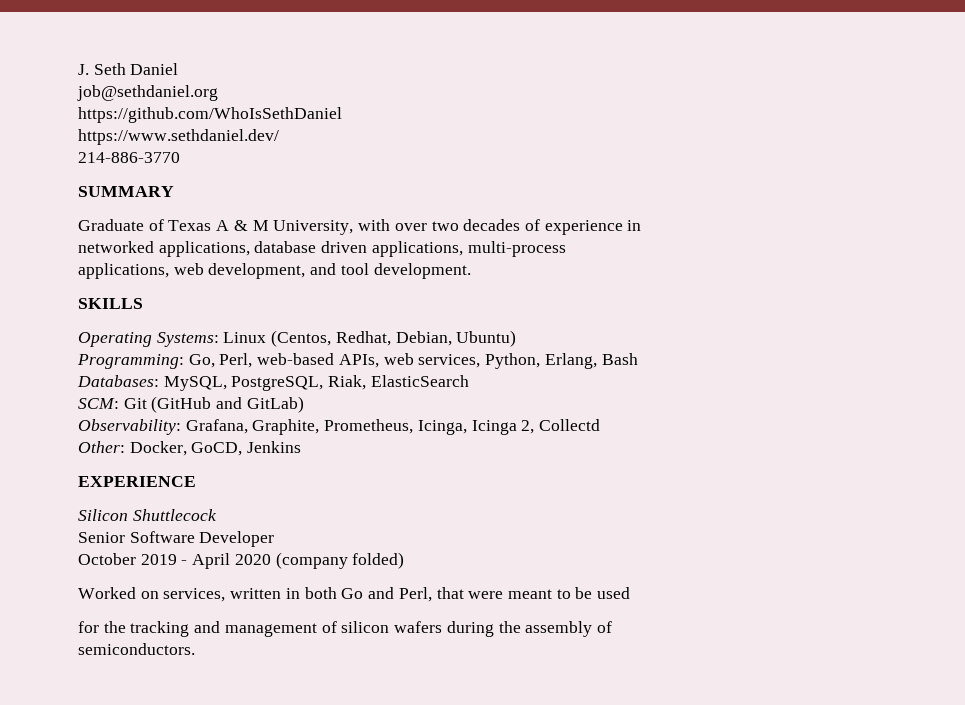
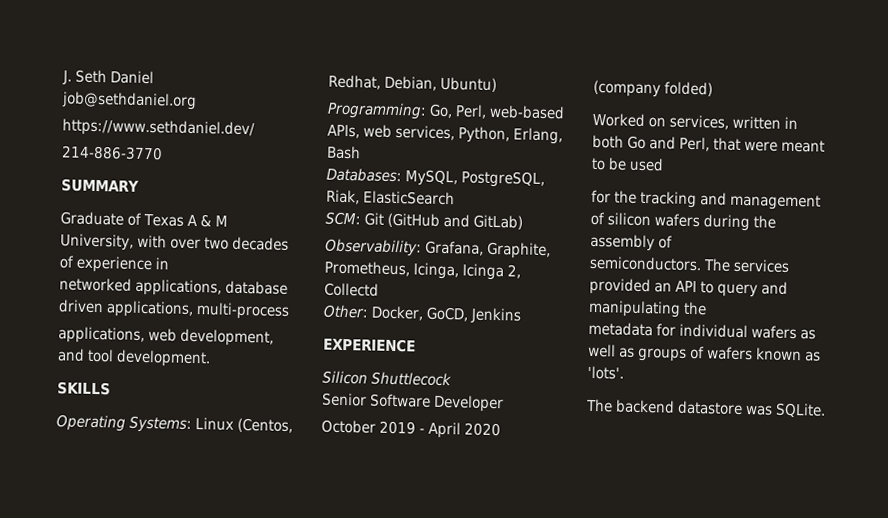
- https://github.com/WhoIsSethDaniel
+ The services provided an API to query and manipulating the
+ metadata for individual wafers as well as groups of wafers known as 'lots'.
+ The backend datastore was SQLite.

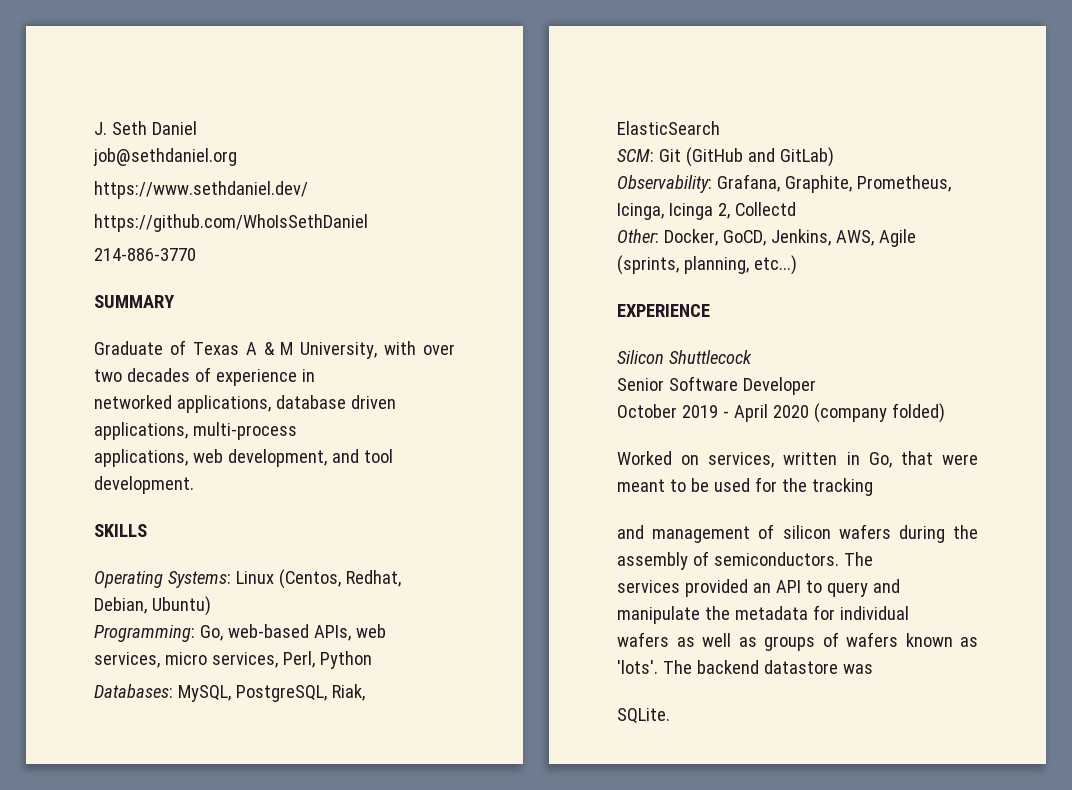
+ https://github.com/WhoIsSethDaniel
- Programming: Go, Perl, web-based APIs, web services, Python, Erlang, Bash
+ Programming: Go, web-based APIs, web services, micro services, Perl, Python
- Other: Docker, GoCD, Jenkins
+ Other: Docker, GoCD, Jenkins, AWS, Agile (sprints, planning, etc...)
- Worked on services, written in both Go and Perl, that were meant to be used
- for the tracking and management of silicon wafers during the assembly of
- semiconductors. The services provided an API to query and manipulating the
- metadata for individual wafers as well as groups of wafers known as 'lots'.
- The backend datastore was SQLite.
+ Worked on services, written in Go, that were meant to be used for the tracking
+ and management of silicon wafers during the assembly of semiconductors. The
+ services provided an API to query and manipulate the metadata for individual
+ wafers as well as groups of wafers known as 'lots'. The backend datastore was
+ SQLite.

